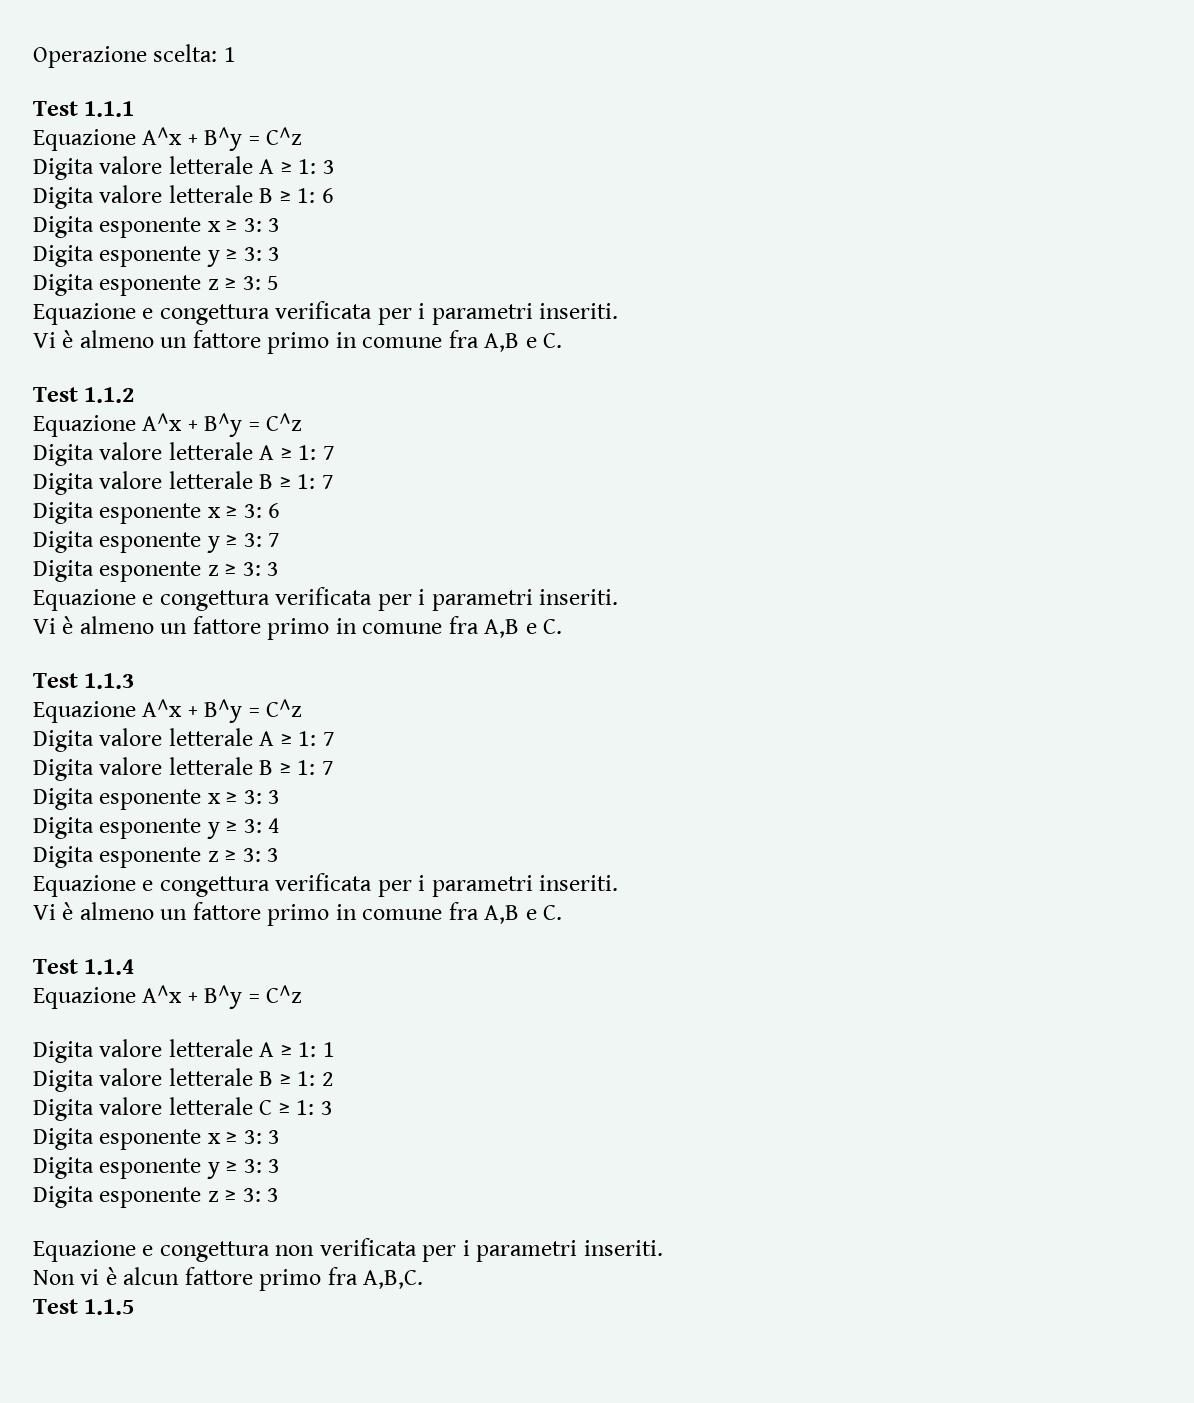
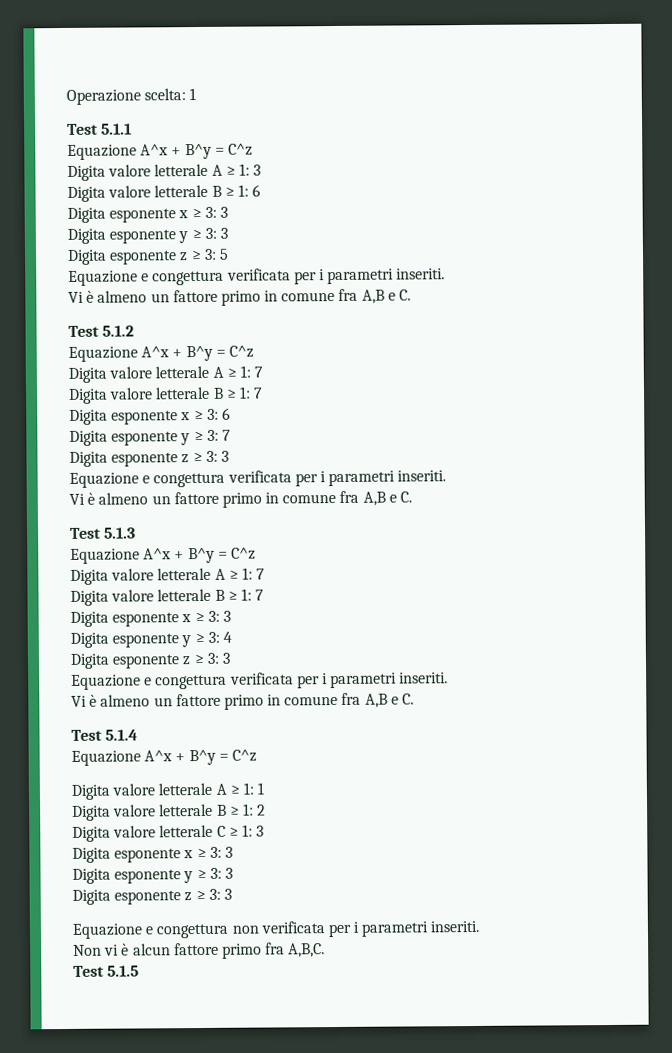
- Test 1.1.1
+ Test 5.1.1
- Test 1.1.2
+ Test 5.1.2
- Test 1.1.3
+ Test 5.1.3
- Test 1.1.4
+ Test 5.1.4
- Test 1.1.5
+ Test 5.1.5

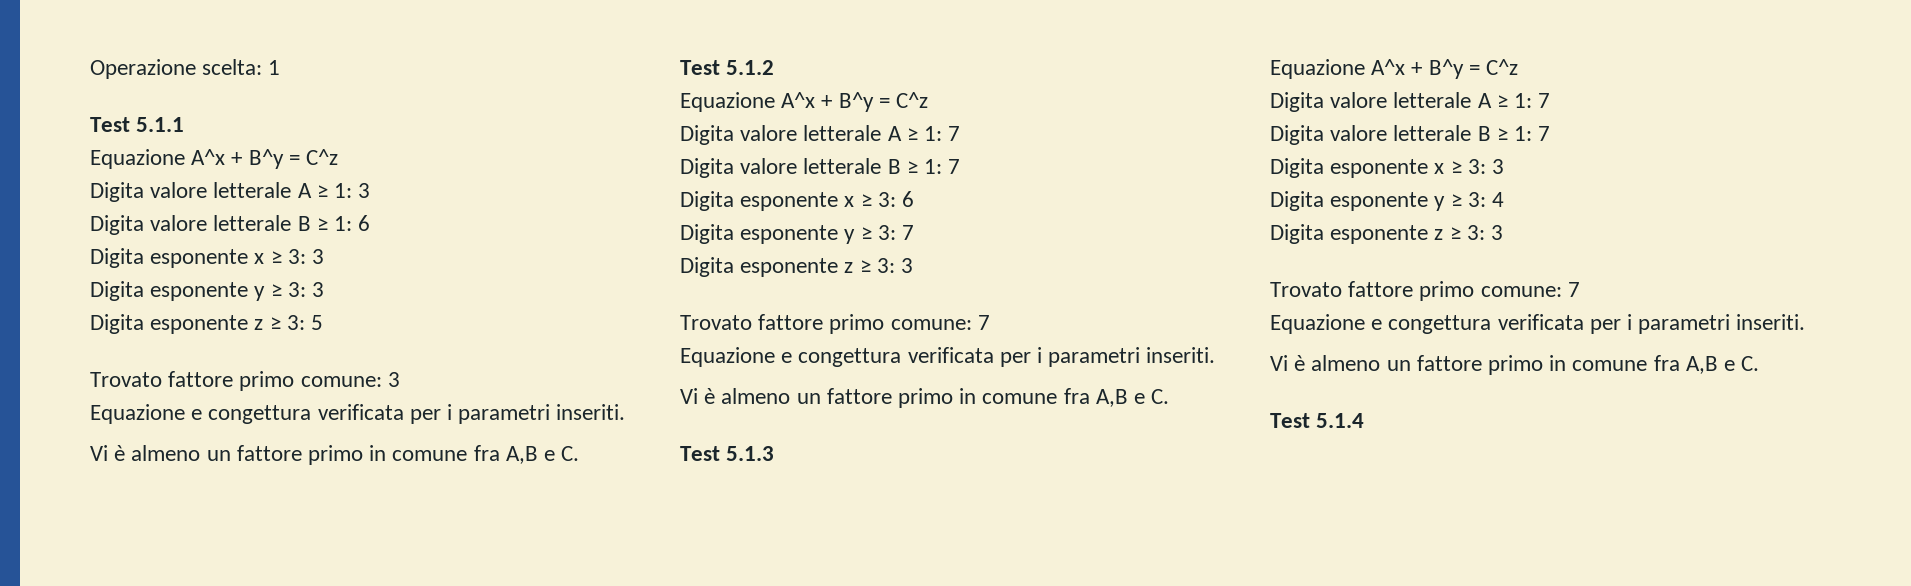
+ Trovato fattore primo comune: 3
  Digita esponente y ≥ 3: 7
  Digita esponente z ≥ 3: 3
+ Trovato fattore primo comune: 7
  Digita esponente y ≥ 3: 4
  Digita esponente z ≥ 3: 3
+ Trovato fattore primo comune: 7
  Test 5.1.4
- Equazione A^x + B^y = C^z
- Digita valore letterale A ≥ 1: 1
- Digita valore letterale B ≥ 1: 2
- Digita valore letterale C ≥ 1: 3
- Digita esponente x ≥ 3: 3
- Digita esponente y ≥ 3: 3
- Digita esponente z ≥ 3: 3
- Equazione e congettura non verificata per i parametri inseriti.
- Non vi è alcun fattore primo fra A,B,C.
- Test 5.1.5

